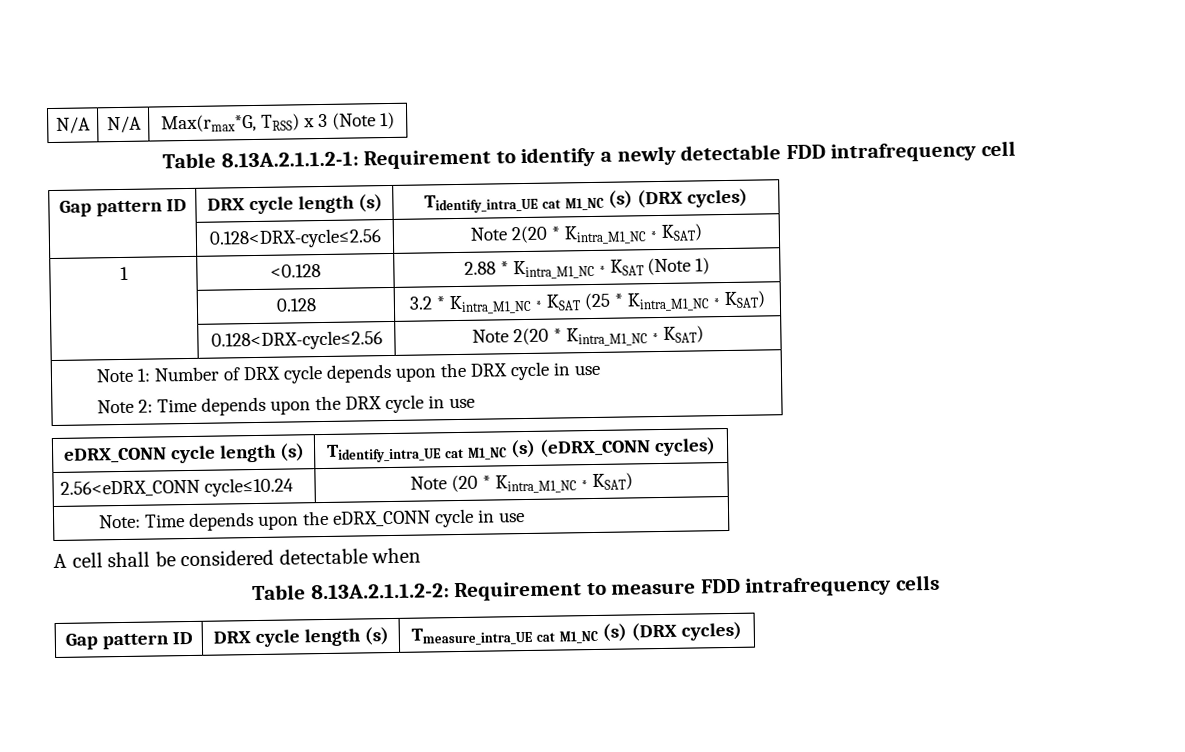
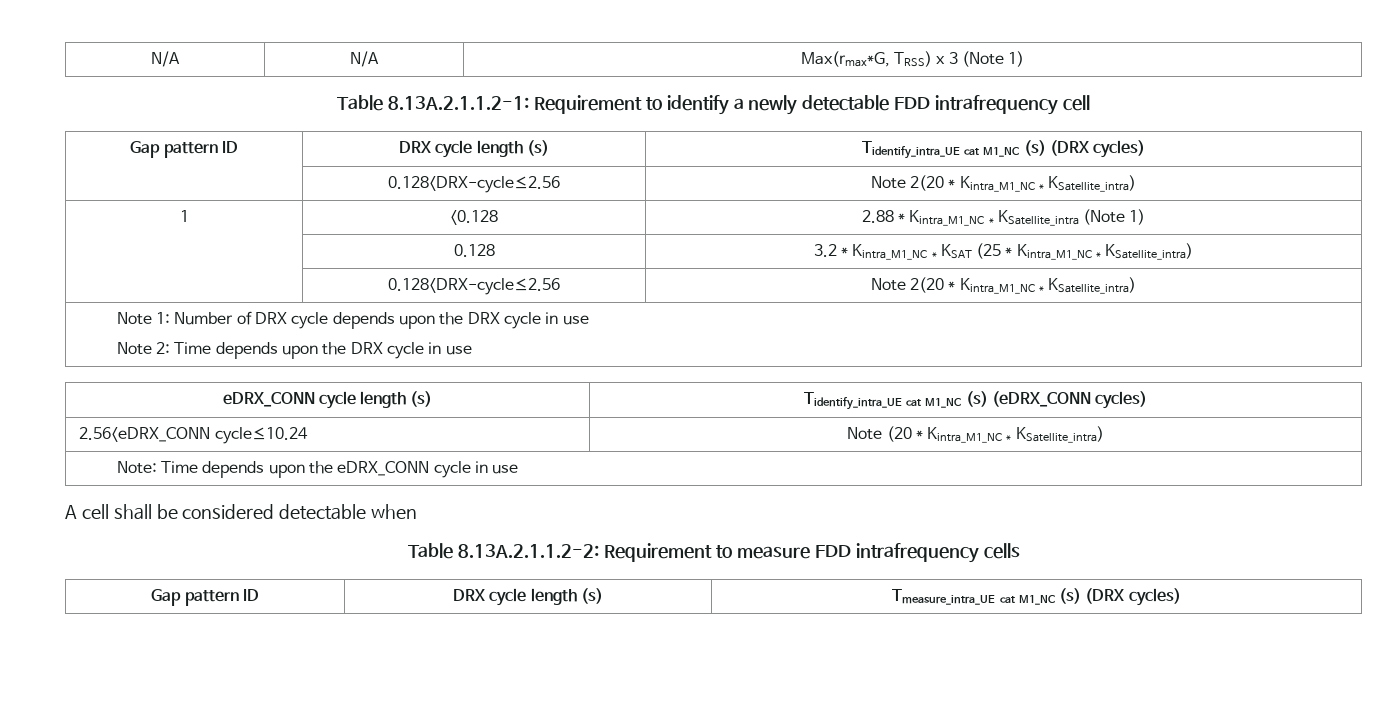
  Gap pattern ID | DRX cycle length (s) | Tidentify_intra_UE cat M1_NC (s) (DRX cycles)
- | 0.128<DRX-cycle≤2.56 | Note 2(20 * Kintra_M1_NC * KSAT)
+ | 0.128<DRX-cycle≤2.56 | Note 2(20 * Kintra_M1_NC * KSatellite_intra)
- 1 | <0.128 | 2.88 * Kintra_M1_NC * KSAT (Note 1)
+ 1 | <0.128 | 2.88 * Kintra_M1_NC * KSatellite_intra (Note 1)
- | 0.128 | 3.2 * Kintra_M1_NC * KSAT (25 * Kintra_M1_NC * KSAT)
- | 0.128<DRX-cycle≤2.56 | Note 2(20 * Kintra_M1_NC * KSAT)
+ | 0.128 | 3.2 * Kintra_M1_NC * KSAT (25 * Kintra_M1_NC * KSatellite_intra)
+ | 0.128<DRX-cycle≤2.56 | Note 2(20 * Kintra_M1_NC * KSatellite_intra)
- 2.56<eDRX_CONN cycle≤10.24 | Note (20 * Kintra_M1_NC * KSAT)
+ 2.56<eDRX_CONN cycle≤10.24 | Note (20 * Kintra_M1_NC * KSatellite_intra)

